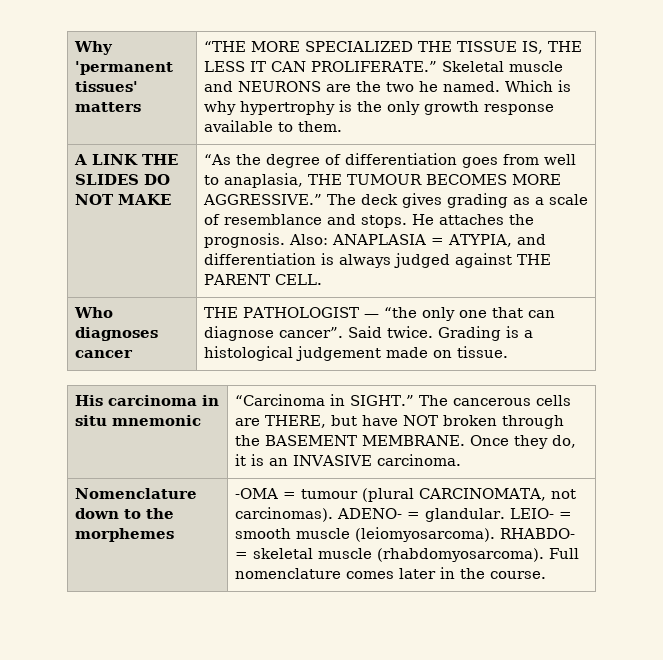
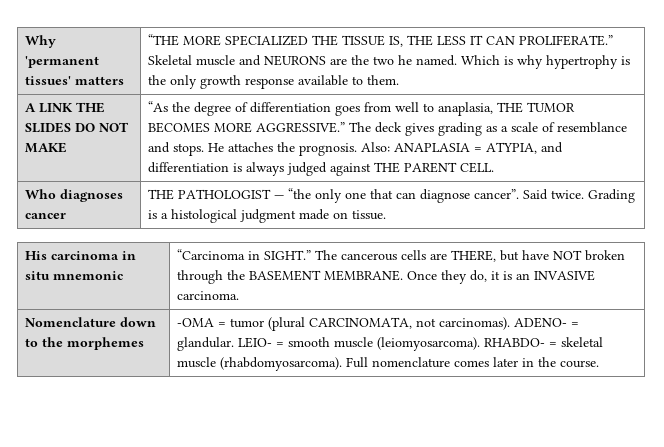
- “As the degree of differentiation goes from well to anaplasia, THE TUMOUR BECOMES MORE AGGRESSIVE.”
+ “As the degree of differentiation goes from well to anaplasia, THE TUMOR BECOMES MORE AGGRESSIVE.”
- Who diagnoses cancer | THE PATHOLOGIST — “the only one that can diagnose cancer”. Said twice. Grading is a histological judgement made on tissue.
+ Who diagnoses cancer | THE PATHOLOGIST — “the only one that can diagnose cancer”. Said twice. Grading is a histological judgment made on tissue.
- Nomenclature down to the morphemes | -OMA = tumour (plural CARCINOMATA, not carcinomas). ADENO- = glandular. LEIO- = smooth muscle (leiomyosarcoma). RHABDO- = skeletal muscle (rhabdomyosarcoma). Full nomenclature comes later in the course.
+ Nomenclature down to the morphemes | -OMA = tumor (plural CARCINOMATA, not carcinomas). ADENO- = glandular. LEIO- = smooth muscle (leiomyosarcoma). RHABDO- = skeletal muscle (rhabdomyosarcoma). Full nomenclature comes later in the course.

